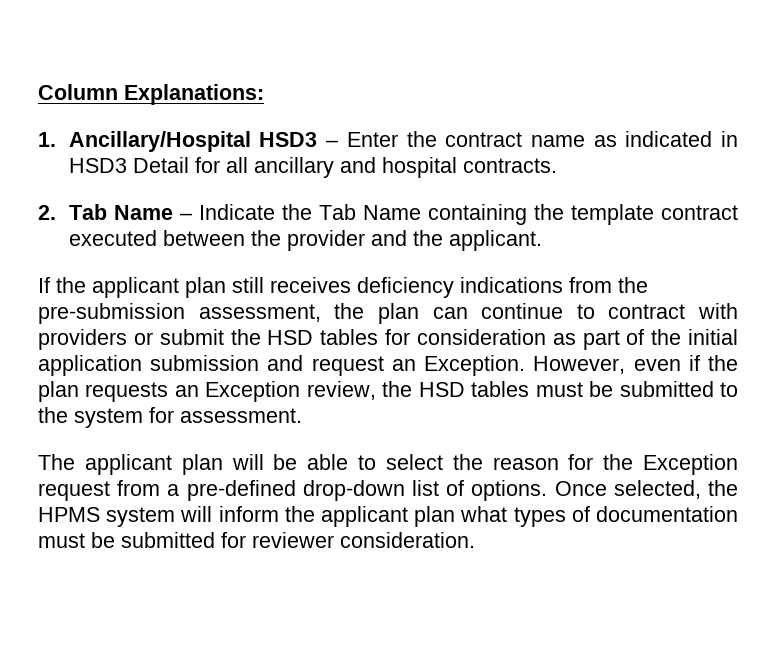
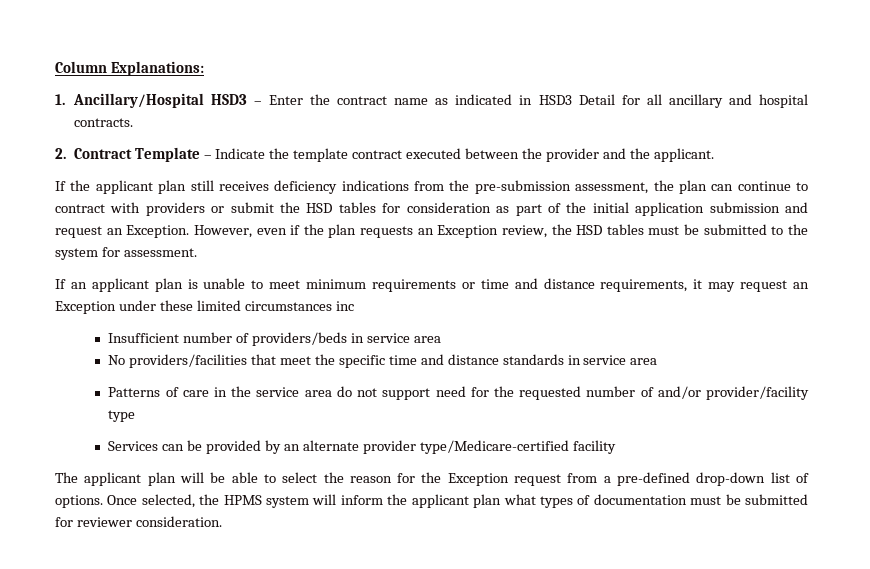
- 2. Tab Name – Indicate the Tab Name containing the template contract executed between the provider and the applicant.
+ 2. Contract Template – Indicate the template contract executed between the provider and the applicant.
+ If an applicant plan is unable to meet minimum requirements or time and distance requirements, it may request an Exception under these limited circumstances inc
+ Insufficient number of providers/beds in service area
+ No providers/facilities that meet the specific time and distance standards in service area
+ Patterns of care in the service area do not support need for the requested number of and/or provider/facility type
+ Services can be provided by an alternate provider type/Medicare-certified facility

